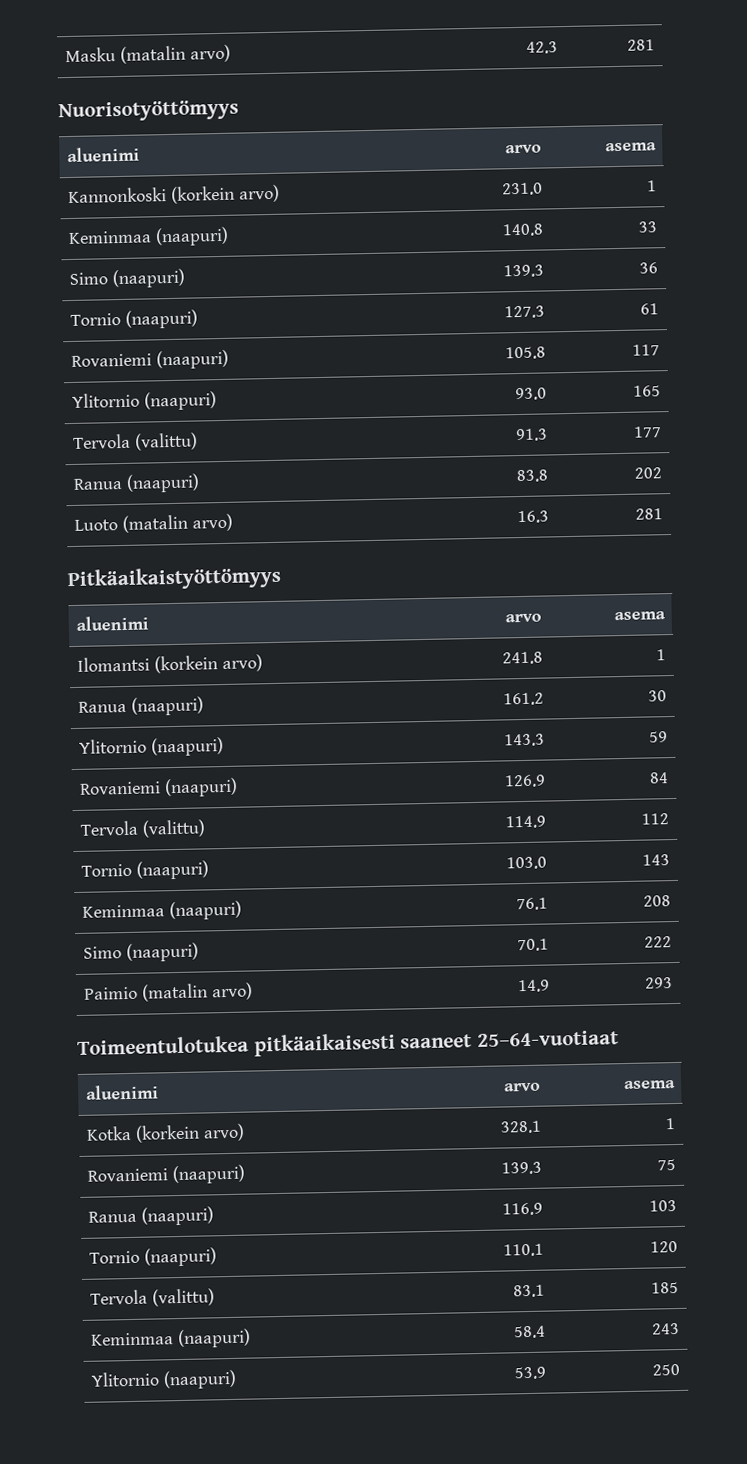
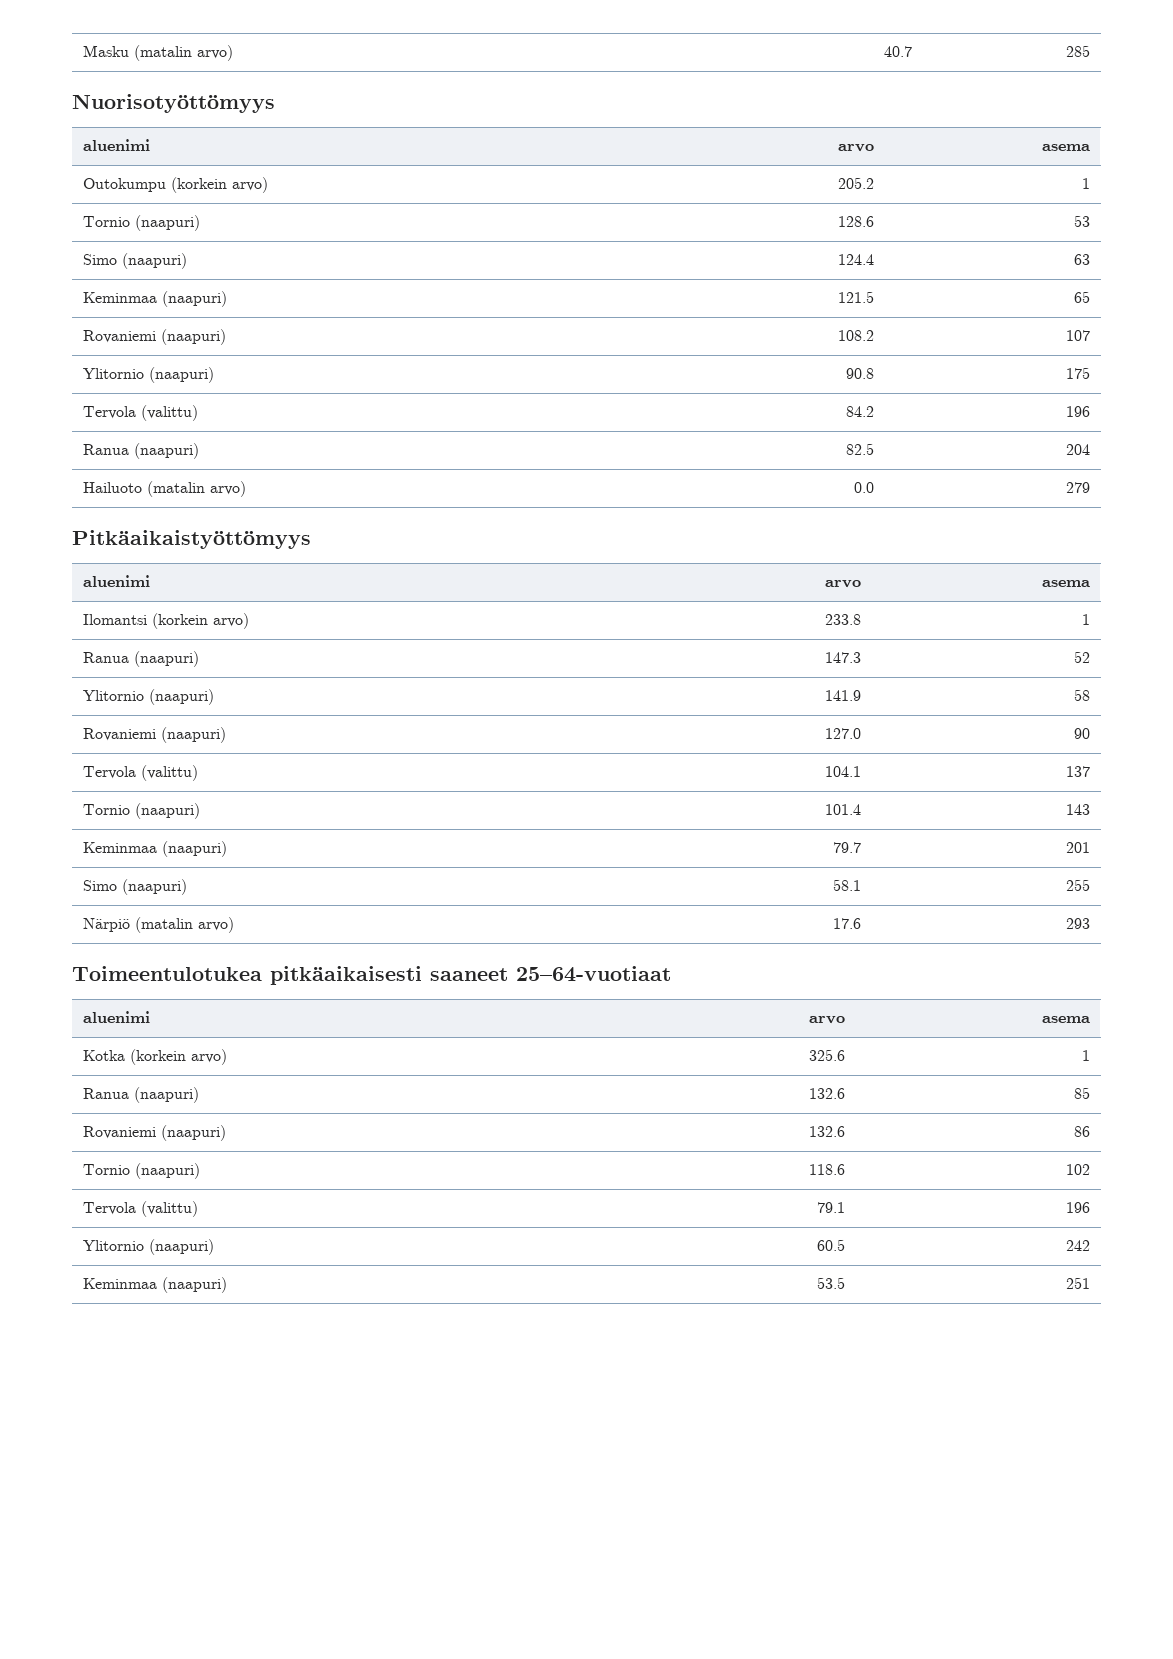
- Masku (matalin arvo) | 42.3 | 281
+ Masku (matalin arvo) | 40.7 | 285
- Kannonkoski (korkein arvo) | 231.0 | 1
- Keminmaa (naapuri) | 140.8 | 33
- Simo (naapuri) | 139.3 | 36
- Tornio (naapuri) | 127.3 | 61
- Rovaniemi (naapuri) | 105.8 | 117
- Ylitornio (naapuri) | 93.0 | 165
- Tervola (valittu) | 91.3 | 177
- Ranua (naapuri) | 83.8 | 202
- Luoto (matalin arvo) | 16.3 | 281
+ Outokumpu (korkein arvo) | 205.2 | 1
+ Tornio (naapuri) | 128.6 | 53
+ Simo (naapuri) | 124.4 | 63
+ Keminmaa (naapuri) | 121.5 | 65
+ Rovaniemi (naapuri) | 108.2 | 107
+ Ylitornio (naapuri) | 90.8 | 175
+ Tervola (valittu) | 84.2 | 196
+ Ranua (naapuri) | 82.5 | 204
+ Hailuoto (matalin arvo) | 0.0 | 279
- Ilomantsi (korkein arvo) | 241.8 | 1
- Ranua (naapuri) | 161.2 | 30
- Ylitornio (naapuri) | 143.3 | 59
- Rovaniemi (naapuri) | 126.9 | 84
- Tervola (valittu) | 114.9 | 112
- Tornio (naapuri) | 103.0 | 143
+ Ilomantsi (korkein arvo) | 233.8 | 1
+ Ranua (naapuri) | 147.3 | 52
+ Ylitornio (naapuri) | 141.9 | 58
+ Rovaniemi (naapuri) | 127.0 | 90
+ Tervola (valittu) | 104.1 | 137
+ Tornio (naapuri) | 101.4 | 143
- Keminmaa (naapuri) | 76.1 | 208
- Simo (naapuri) | 70.1 | 222
- Paimio (matalin arvo) | 14.9 | 293
+ Keminmaa (naapuri) | 79.7 | 201
+ Simo (naapuri) | 58.1 | 255
+ Närpiö (matalin arvo) | 17.6 | 293
- Kotka (korkein arvo) | 328.1 | 1
- Rovaniemi (naapuri) | 139.3 | 75
- Ranua (naapuri) | 116.9 | 103
- Tornio (naapuri) | 110.1 | 120
- Tervola (valittu) | 83.1 | 185
- Keminmaa (naapuri) | 58.4 | 243
- Ylitornio (naapuri) | 53.9 | 250
+ Kotka (korkein arvo) | 325.6 | 1
+ Ranua (naapuri) | 132.6 | 85
+ Rovaniemi (naapuri) | 132.6 | 86
+ Tornio (naapuri) | 118.6 | 102
+ Tervola (valittu) | 79.1 | 196
+ Ylitornio (naapuri) | 60.5 | 242
+ Keminmaa (naapuri) | 53.5 | 251

